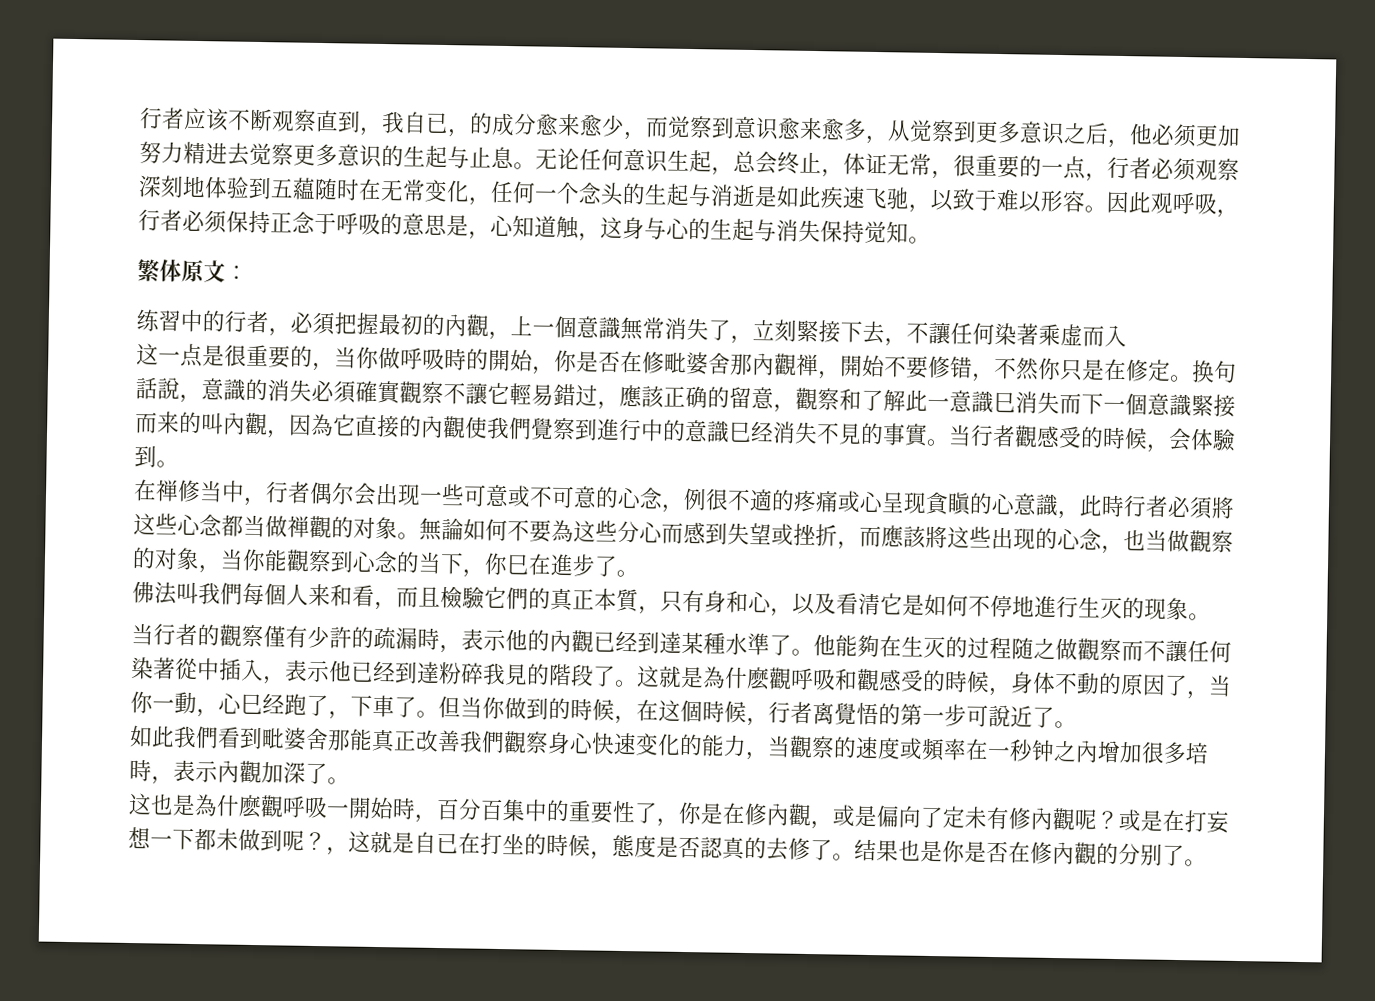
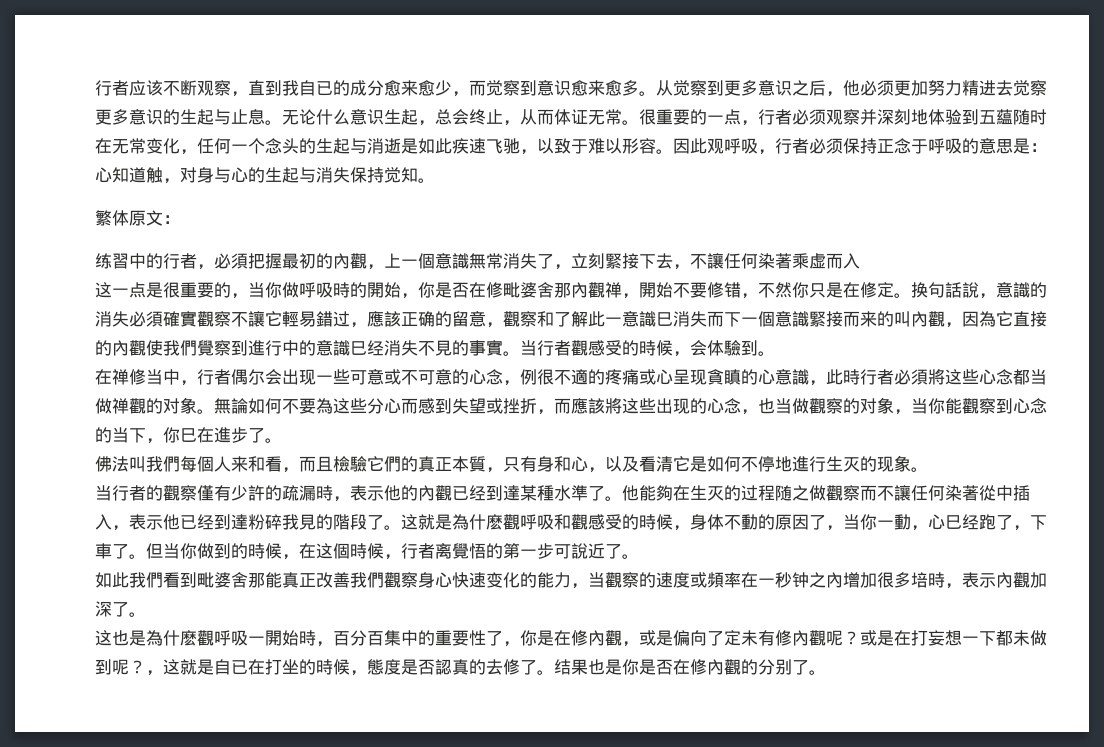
- 行者应该不断观察直到，我自已，的成分愈来愈少，而觉察到意识愈来愈多，从觉察到更多意识之后，他必须更加努力精进去觉察更多意识的生起与止息。
+ 行者应该不断观察，直到我自已的成分愈来愈少，而觉察到意识愈来愈多。从觉察到更多意识之后，他必须更加努力精进去觉察更多意识的生起与止息。
- 无论任何意识生起，总会终止，体证无常，很重要的一点，行者必须观察深刻地体验到五藴随时在无常变化，任何一个念头的生起与消逝是如此疾速飞驰，以致于难以形容。
+ 无论什么意识生起，总会终止，从而体证无常。很重要的一点，行者必须观察并深刻地体验到五藴随时在无常变化，任何一个念头的生起与消逝是如此疾速飞驰，以致于难以形容。
- 因此观呼吸，行者必须保持正念于呼吸的意思是，心知道触，这身与心的生起与消失保持觉知。
+ 因此观呼吸，行者必须保持正念于呼吸的意思是：心知道触，对身与心的生起与消失保持觉知。

